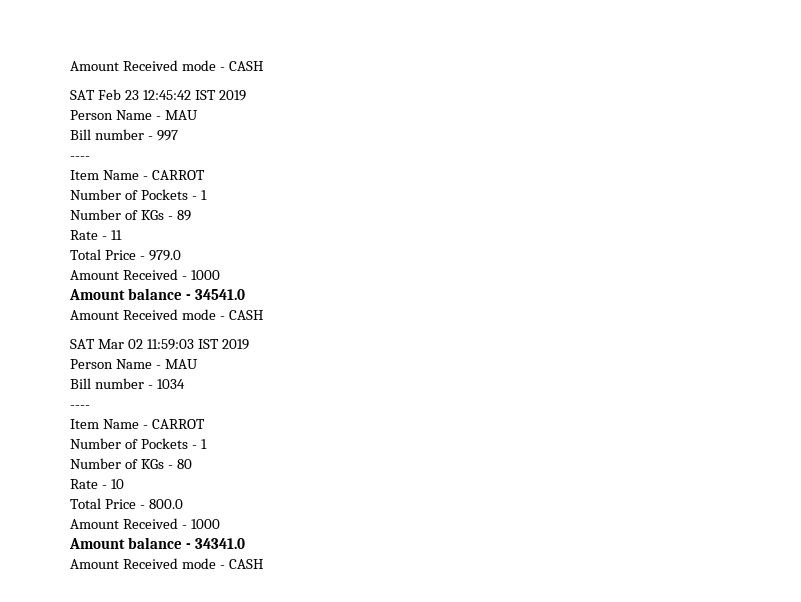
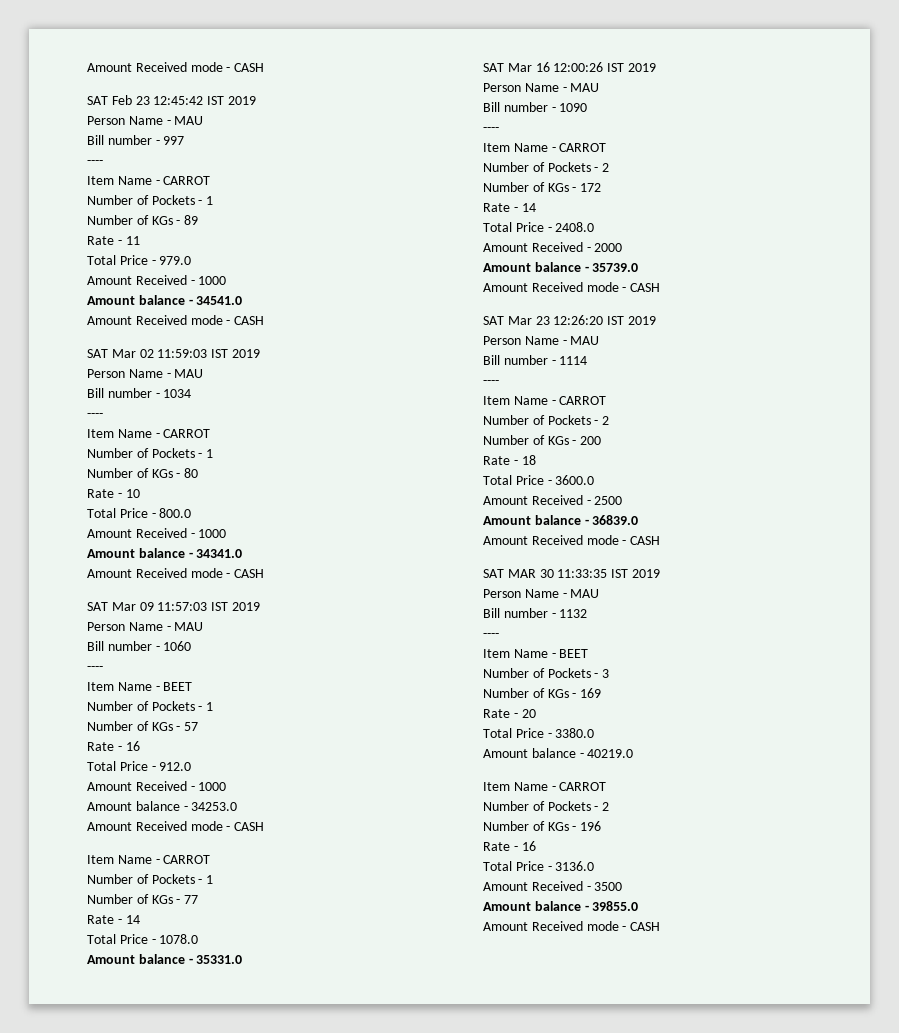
+ SAT Mar 09 11:57:03 IST 2019
+ Person Name - MAU
+ Bill number - 1060
+ ----
+ Item Name - BEET
+ Number of Pockets - 1
+ Number of KGs - 57
+ Rate - 16
+ Total Price - 912.0
+ Amount Received - 1000
+ Amount balance - 34253.0
+ Amount Received mode - CASH
+ Item Name - CARROT
+ Number of Pockets - 1
+ Number of KGs - 77
+ Rate - 14
+ Total Price - 1078.0
+ Amount balance - 35331.0
+ SAT Mar 16 12:00:26 IST 2019
+ Person Name - MAU
+ Bill number - 1090
+ ----
+ Item Name - CARROT
+ Number of Pockets - 2
+ Number of KGs - 172
+ Rate - 14
+ Total Price - 2408.0
+ Amount Received - 2000
+ Amount balance - 35739.0
+ Amount Received mode - CASH
+ SAT Mar 23 12:26:20 IST 2019
+ Person Name - MAU
+ Bill number - 1114
+ ----
+ Item Name - CARROT
+ Number of Pockets - 2
+ Number of KGs - 200
+ Rate - 18
+ Total Price - 3600.0
+ Amount Received - 2500
+ Amount balance - 36839.0
+ Amount Received mode - CASH
+ SAT MAR 30 11:33:35 IST 2019
+ Person Name - MAU
+ Bill number - 1132
+ ----
+ Item Name - BEET
+ Number of Pockets - 3
+ Number of KGs - 169
+ Rate - 20
+ Total Price - 3380.0
+ Amount balance - 40219.0
+ Item Name - CARROT
+ Number of Pockets - 2
+ Number of KGs - 196
+ Rate - 16
+ Total Price - 3136.0
+ Amount Received - 3500
+ Amount balance - 39855.0
+ Amount Received mode - CASH

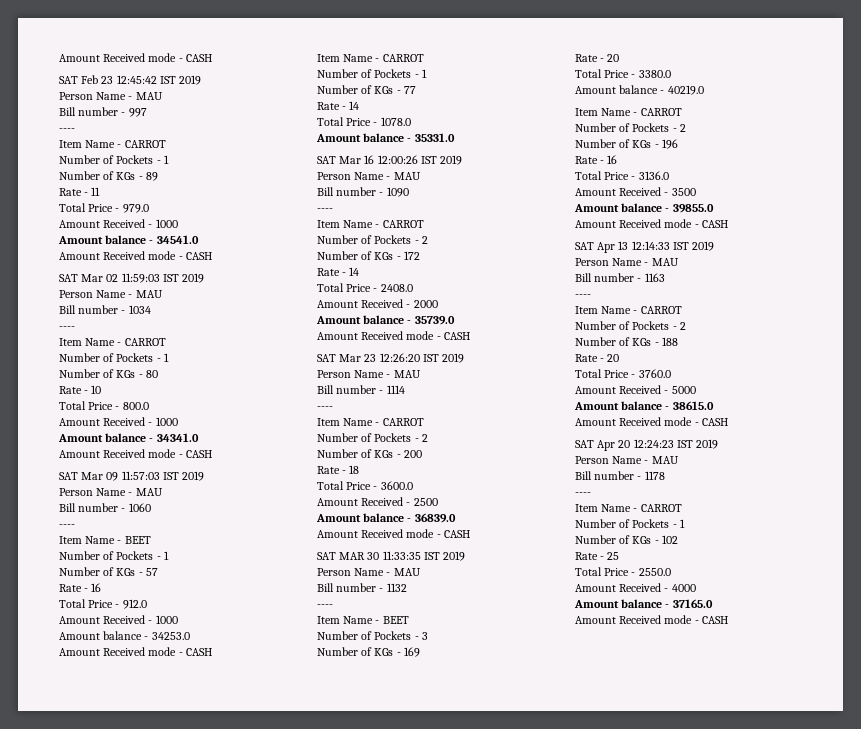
+ SAT Apr 13 12:14:33 IST 2019
+ Person Name - MAU
+ Bill number - 1163
+ ----
+ Item Name - CARROT
+ Number of Pockets - 2
+ Number of KGs - 188
+ Rate - 20
+ Total Price - 3760.0
+ Amount Received - 5000
+ Amount balance - 38615.0
+ Amount Received mode - CASH
+ SAT Apr 20 12:24:23 IST 2019
+ Person Name - MAU
+ Bill number - 1178
+ ----
+ Item Name - CARROT
+ Number of Pockets - 1
+ Number of KGs - 102
+ Rate - 25
+ Total Price - 2550.0
+ Amount Received - 4000
+ Amount balance - 37165.0
+ Amount Received mode - CASH

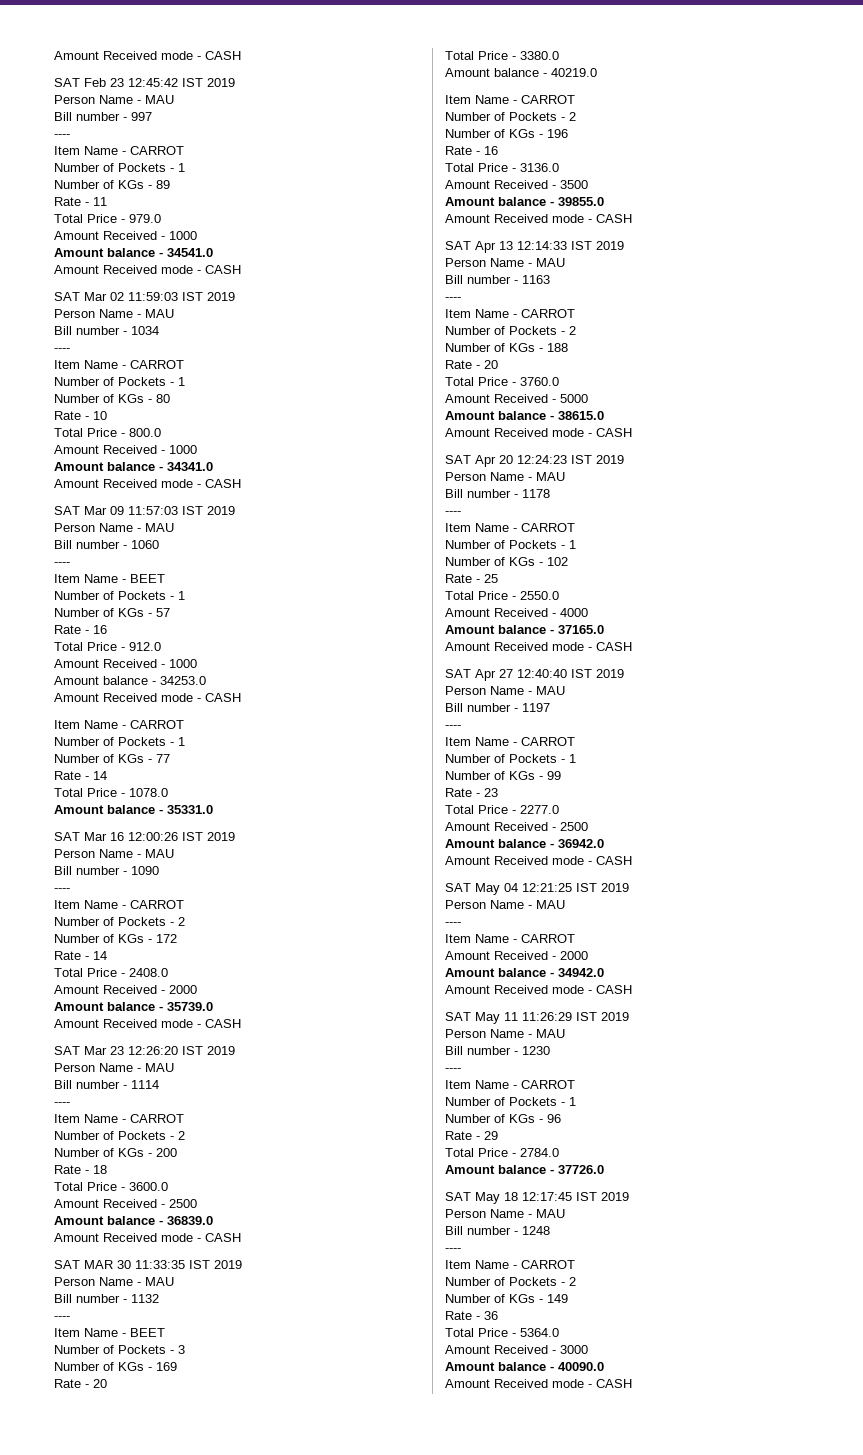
+ SAT Apr 27 12:40:40 IST 2019
+ Person Name - MAU
+ Bill number - 1197
+ ----
+ Item Name - CARROT
+ Number of Pockets - 1
+ Number of KGs - 99
+ Rate - 23
+ Total Price - 2277.0
+ Amount Received - 2500
+ Amount balance - 36942.0
+ Amount Received mode - CASH
+ SAT May 04 12:21:25 IST 2019
+ Person Name - MAU
+ ----
+ Item Name - CARROT
+ Amount Received - 2000
+ Amount balance - 34942.0
+ Amount Received mode - CASH
+ SAT May 11 11:26:29 IST 2019
+ Person Name - MAU
+ Bill number - 1230
+ ----
+ Item Name - CARROT
+ Number of Pockets - 1
+ Number of KGs - 96
+ Rate - 29
+ Total Price - 2784.0
+ Amount balance - 37726.0
+ SAT May 18 12:17:45 IST 2019
+ Person Name - MAU
+ Bill number - 1248
+ ----
+ Item Name - CARROT
+ Number of Pockets - 2
+ Number of KGs - 149
+ Rate - 36
+ Total Price - 5364.0
+ Amount Received - 3000
+ Amount balance - 40090.0
+ Amount Received mode - CASH

